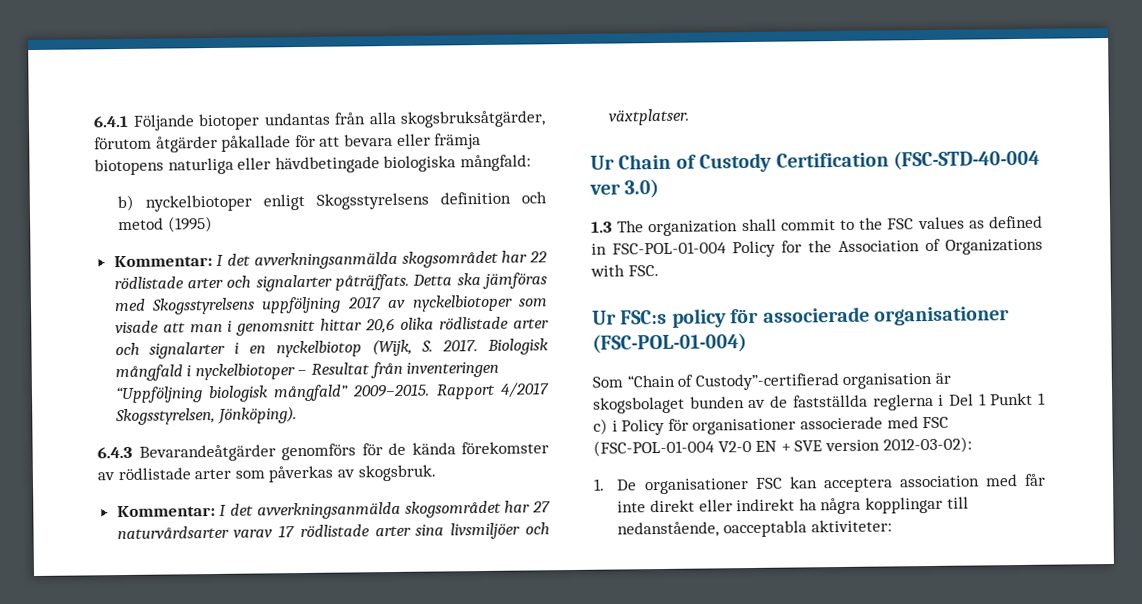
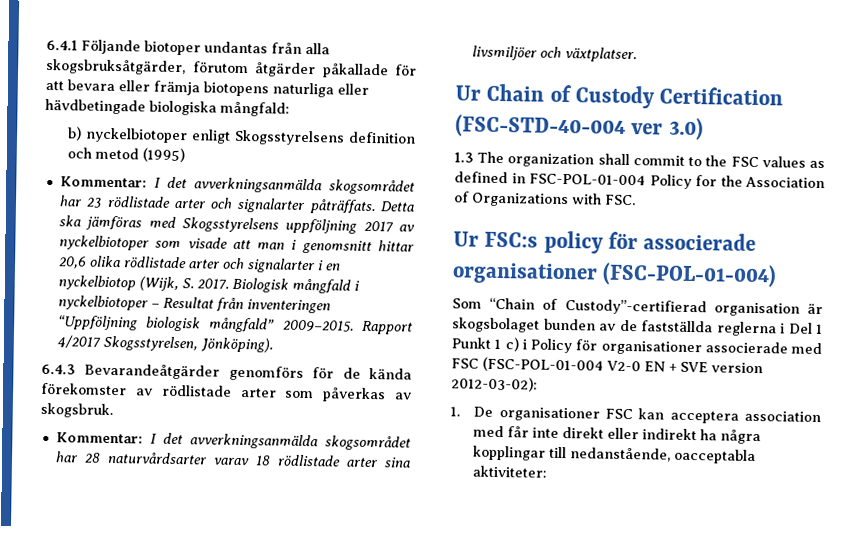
- Kommentar: I det avverkningsanmälda skogsområdet har 22 rödlistade arter och signalarter påträffats.
+ Kommentar: I det avverkningsanmälda skogsområdet har 23 rödlistade arter och signalarter påträffats.
- Kommentar: I det avverkningsanmälda skogsområdet har 27 naturvårdsarter varav 17 rödlistade arter sina livsmiljöer och växtplatser.
+ Kommentar: I det avverkningsanmälda skogsområdet har 28 naturvårdsarter varav 18 rödlistade arter sina livsmiljöer och växtplatser.

